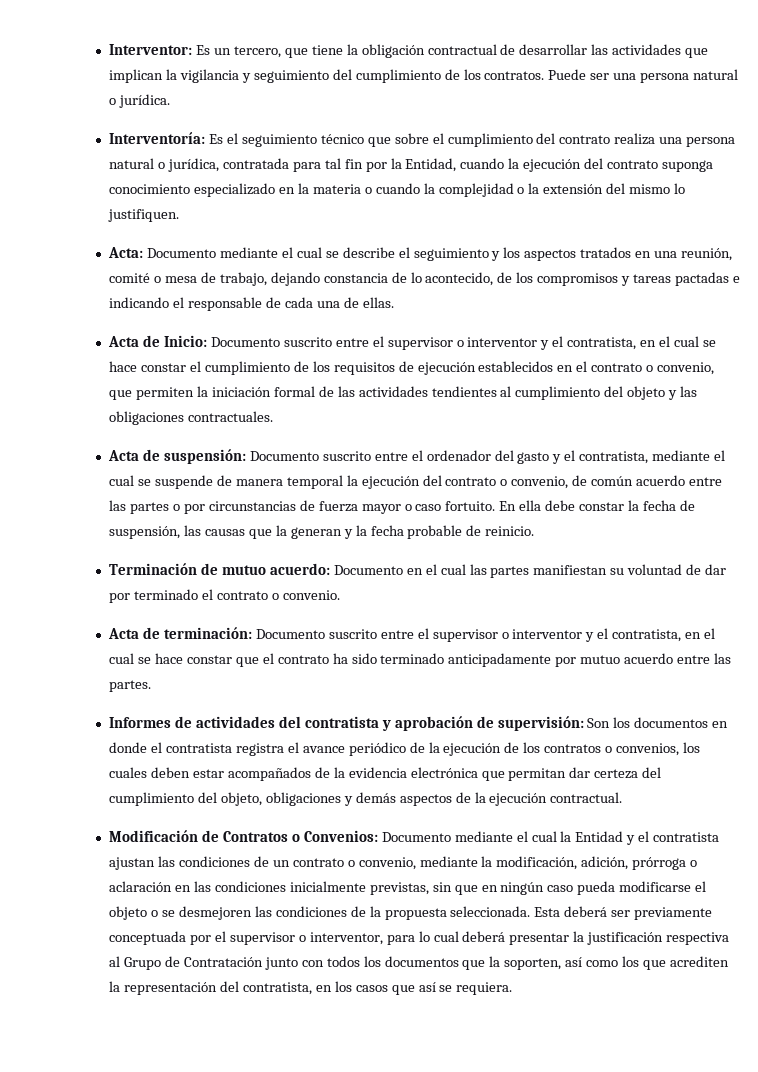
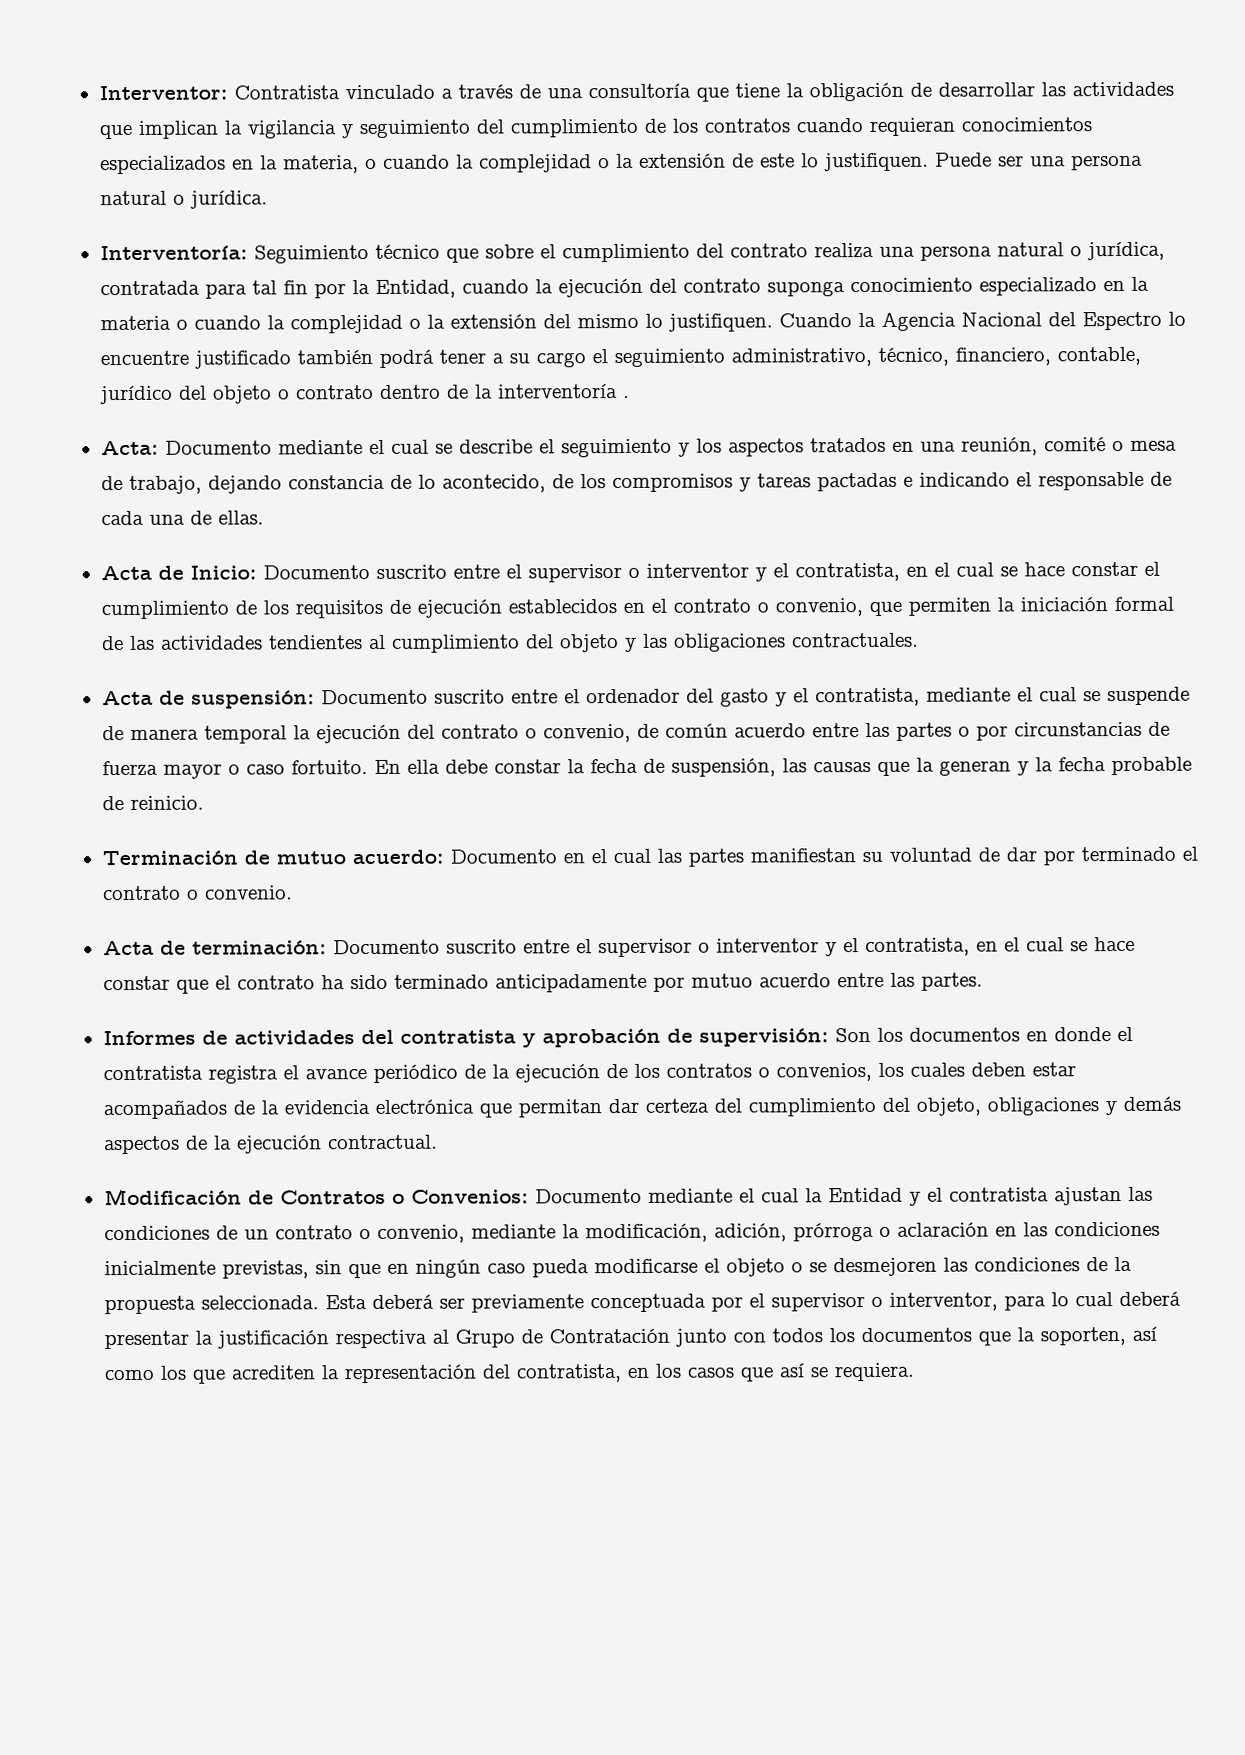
- Interventor: Es un tercero, que tiene la obligación contractual de desarrollar las actividades que implican la vigilancia y seguimiento del cumplimiento de los contratos.
+ Interventor: Contratista vinculado a través de una consultoría que tiene la obligación de desarrollar las actividades que implican la vigilancia y seguimiento del cumplimiento de los contratos cuando requieran conocimientos especializados en la materia, o cuando la complejidad o la extensión de este lo justifiquen.
- Interventoría: Es el seguimiento técnico que sobre el cumplimiento del contrato realiza una persona natural o jurídica, contratada para tal fin por la Entidad, cuando la ejecución del contrato suponga conocimiento especializado en la materia o cuando la complejidad o la extensión del mismo lo justifiquen.
+ Interventoría: Seguimiento técnico que sobre el cumplimiento del contrato realiza una persona natural o jurídica, contratada para tal fin por la Entidad, cuando la ejecución del contrato suponga conocimiento especializado en la materia o cuando la complejidad o la extensión del mismo lo justifiquen. Cuando la Agencia Nacional del Espectro lo encuentre justificado también podrá tener a su cargo el seguimiento administrativo, técnico, financiero, contable, jurídico del objeto o contrato dentro de la interventoría .

